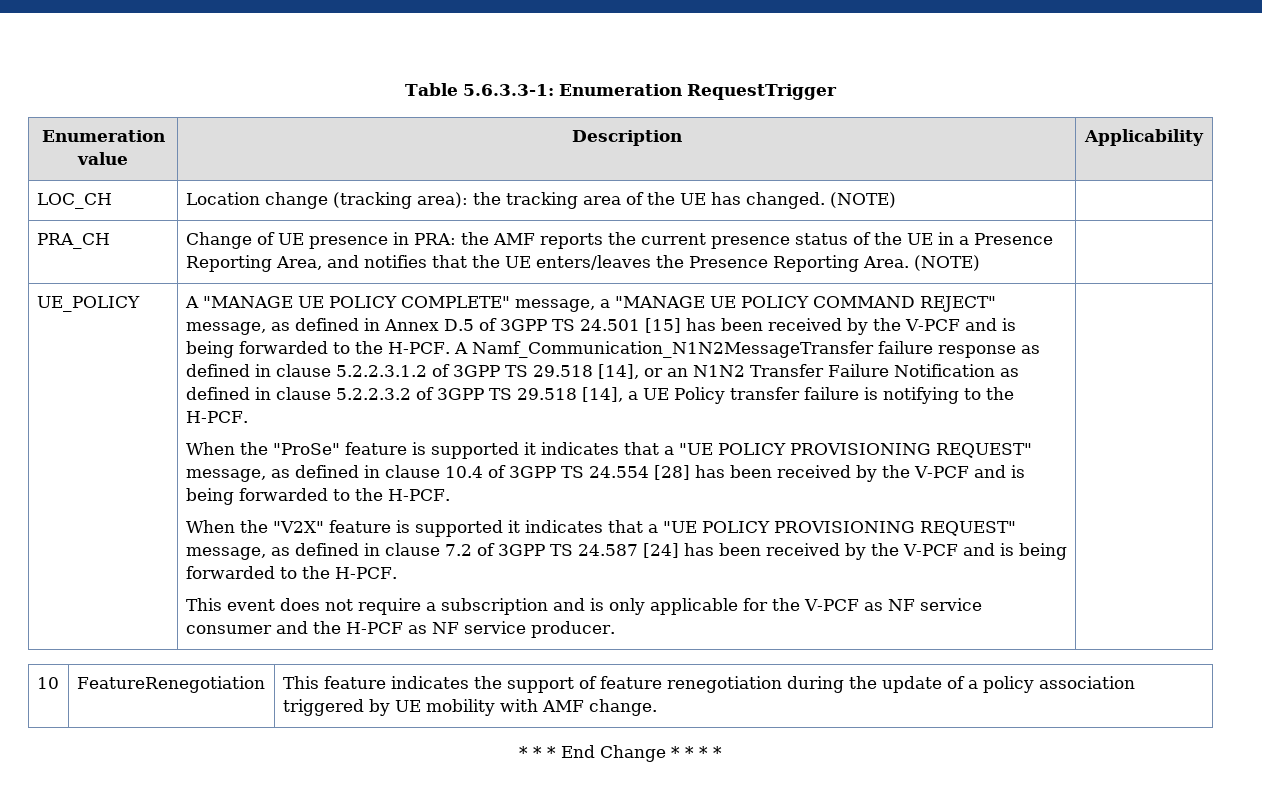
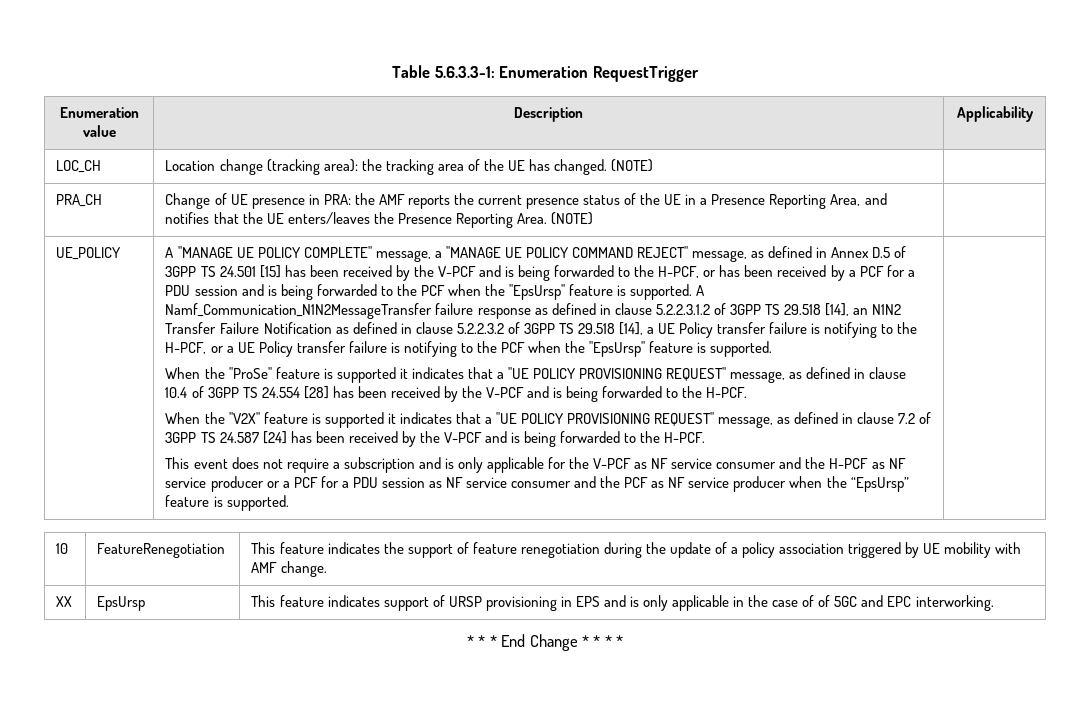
- A "MANAGE UE POLICY COMPLETE" message, a "MANAGE UE POLICY COMMAND REJECT" message, as defined in Annex D.5 of 3GPP TS 24.501 [15] has been received by the V-PCF and is being forwarded to the H-PCF.
+ A "MANAGE UE POLICY COMPLETE" message, a "MANAGE UE POLICY COMMAND REJECT" message, as defined in Annex D.5 of 3GPP TS 24.501 [15] has been received by the V-PCF and is being forwarded to the H-PCF, or has been received by a PCF for a PDU session and is being forwarded to the PCF when the "EpsUrsp" feature is supported.
- A Namf_Communication_N1N2MessageTransfer failure response as defined in clause 5.2.2.3.1.2 of 3GPP TS 29.518 [14], or an N1N2 Transfer Failure Notification as defined in clause 5.2.2.3.2 of 3GPP TS 29.518 [14], a UE Policy transfer failure is notifying to the H-PCF.
+ A Namf_Communication_N1N2MessageTransfer failure response as defined in clause 5.2.2.3.1.2 of 3GPP TS 29.518 [14], an N1N2 Transfer Failure Notification as defined in clause 5.2.2.3.2 of 3GPP TS 29.518 [14], a UE Policy transfer failure is notifying to the H-PCF, or a UE Policy transfer failure is notifying to the PCF when the "EpsUrsp" feature is supported.
- This event does not require a subscription and is only applicable for the V-PCF as NF service consumer and the H-PCF as NF service producer.
+ This event does not require a subscription and is only applicable for the V-PCF as NF service consumer and the H-PCF as NF service producer or a PCF for a PDU session as NF service consumer and the PCF as NF service producer when the “EpsUrsp” feature is supported.
+ XX | EpsUrsp | This feature indicates support of URSP provisioning in EPS and is only applicable in the case of of 5GC and EPC interworking.

